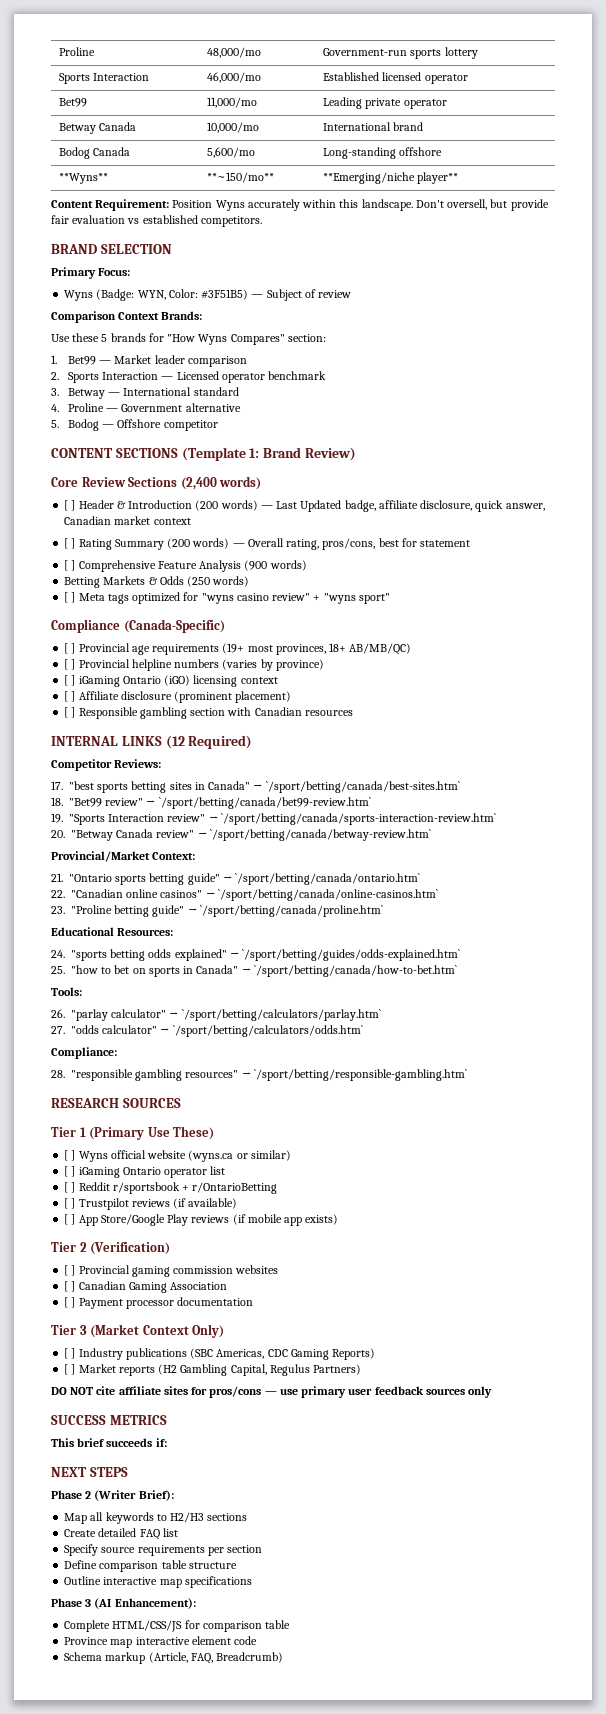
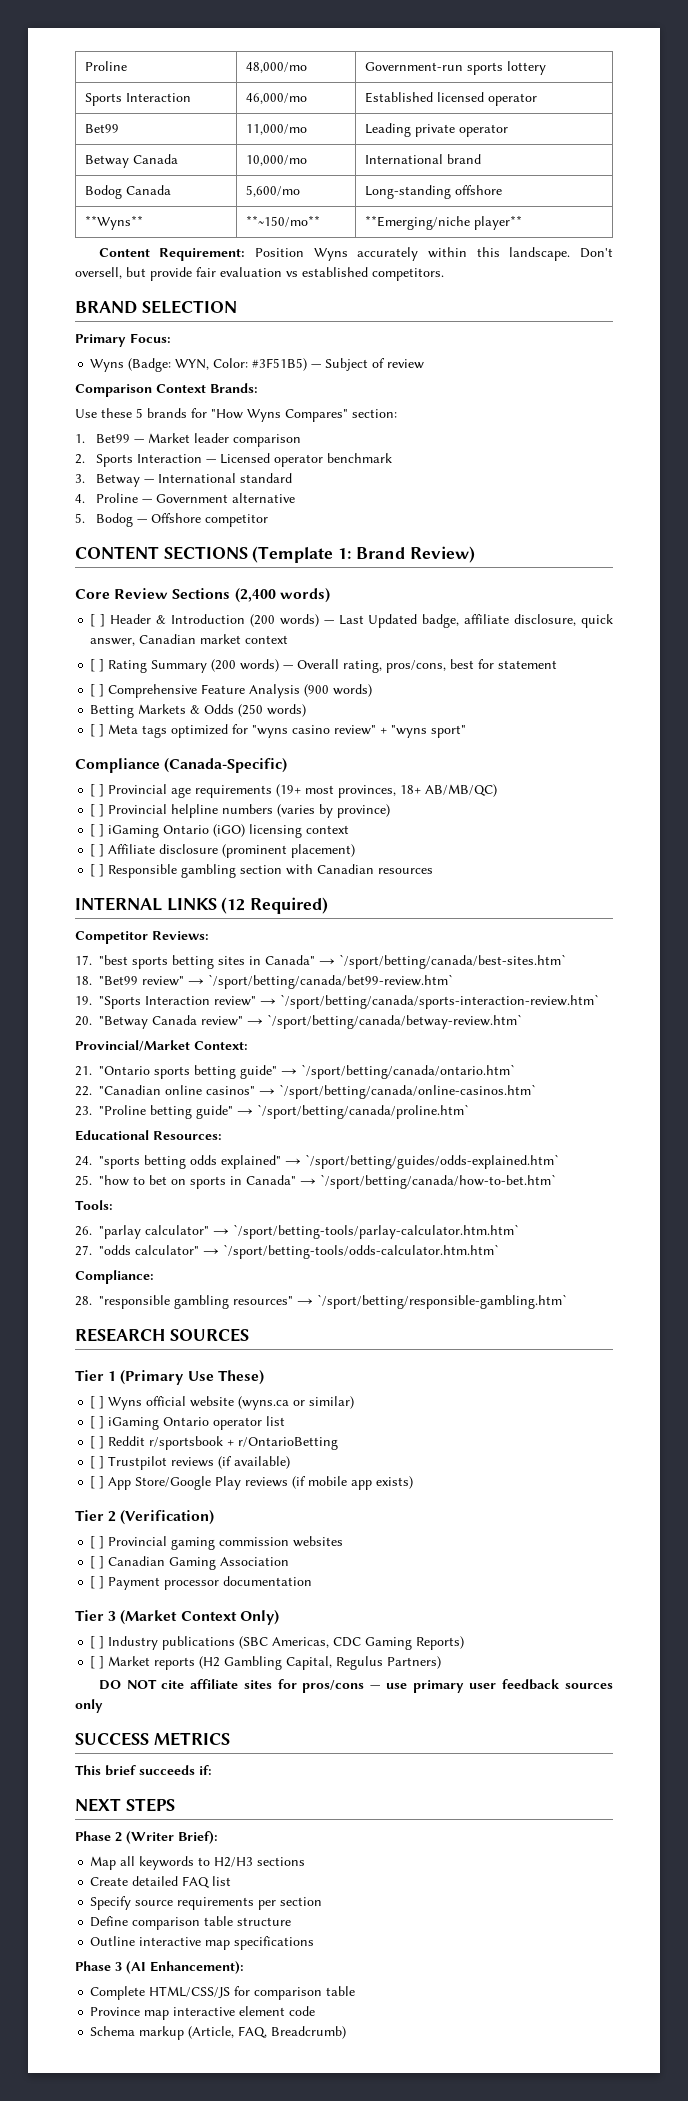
- 26. "parlay calculator" → `/sport/betting/calculators/parlay.htm`
+ 26. "parlay calculator" → `/sport/betting-tools/parlay-calculator.htm.htm`
- 27. "odds calculator" → `/sport/betting/calculators/odds.htm`
+ 27. "odds calculator" → `/sport/betting-tools/odds-calculator.htm.htm`

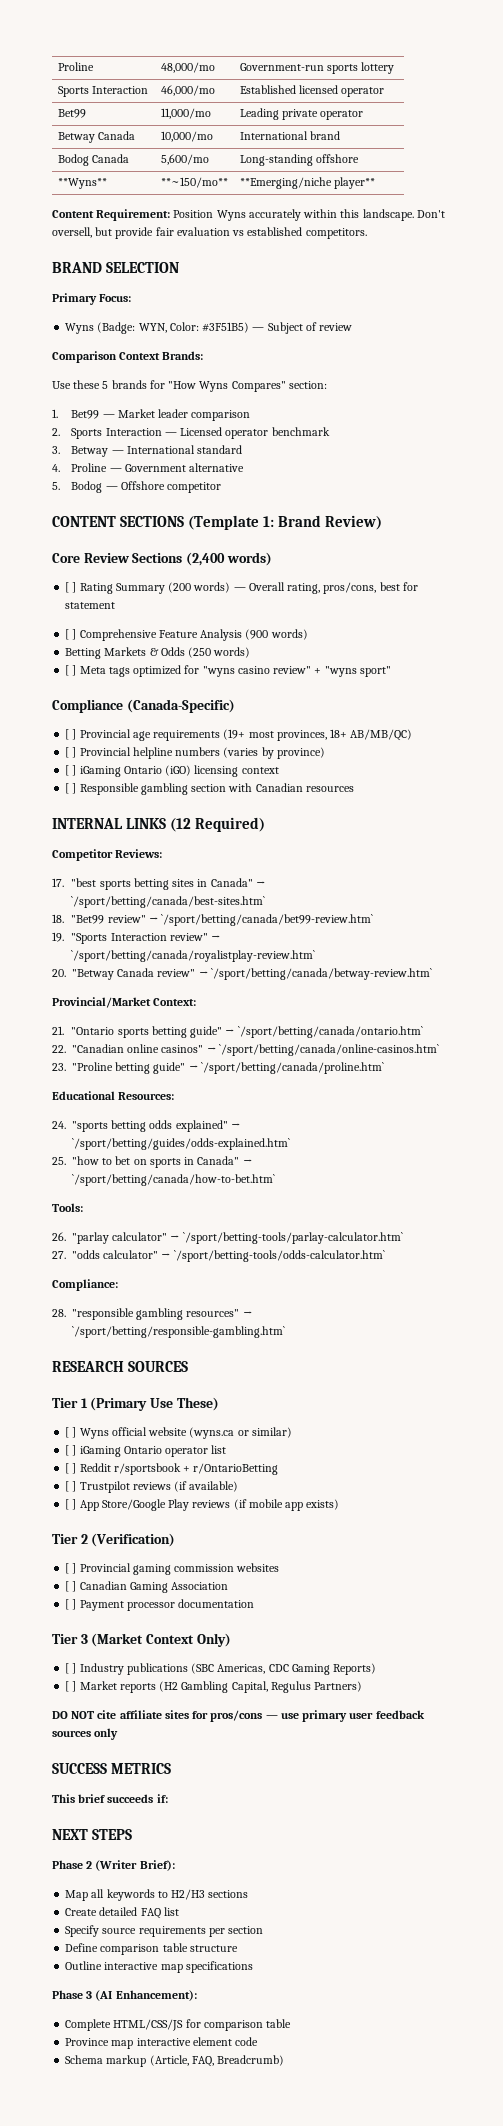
- [ ] Header & Introduction (200 words) — Last Updated badge, affiliate disclosure, quick answer, Canadian market context
- [ ] Affiliate disclosure (prominent placement)
- 19. "Sports Interaction review" → `/sport/betting/canada/sports-interaction-review.htm`
+ 19. "Sports Interaction review" → `/sport/betting/canada/royalistplay-review.htm`
- 26. "parlay calculator" → `/sport/betting-tools/parlay-calculator.htm.htm`
+ 26. "parlay calculator" → `/sport/betting-tools/parlay-calculator.htm`
- 27. "odds calculator" → `/sport/betting-tools/odds-calculator.htm.htm`
+ 27. "odds calculator" → `/sport/betting-tools/odds-calculator.htm`

